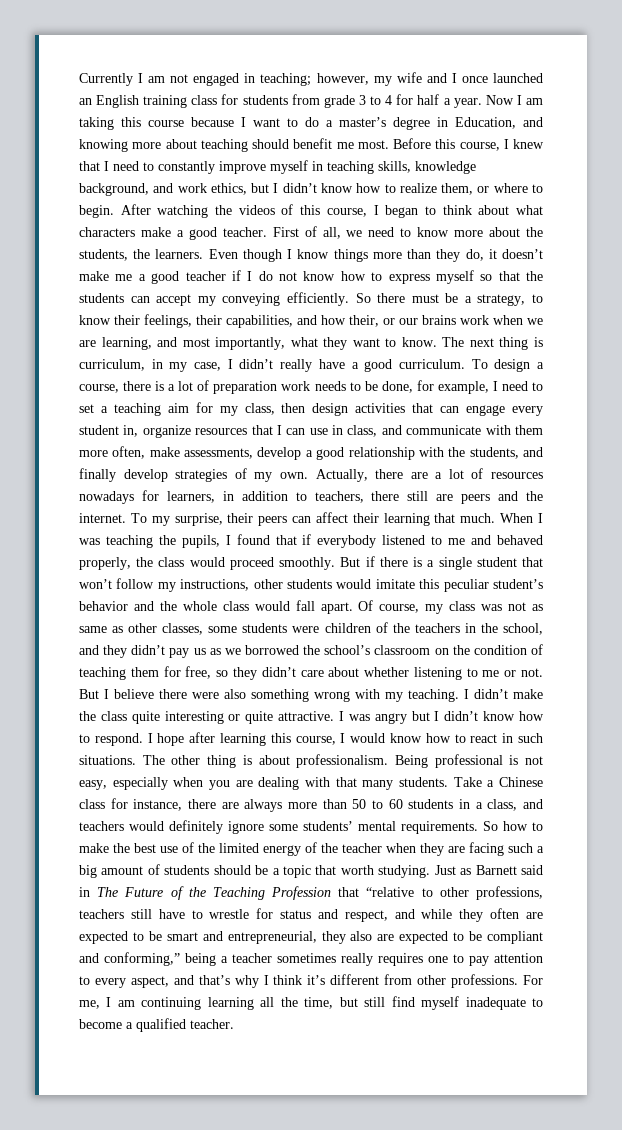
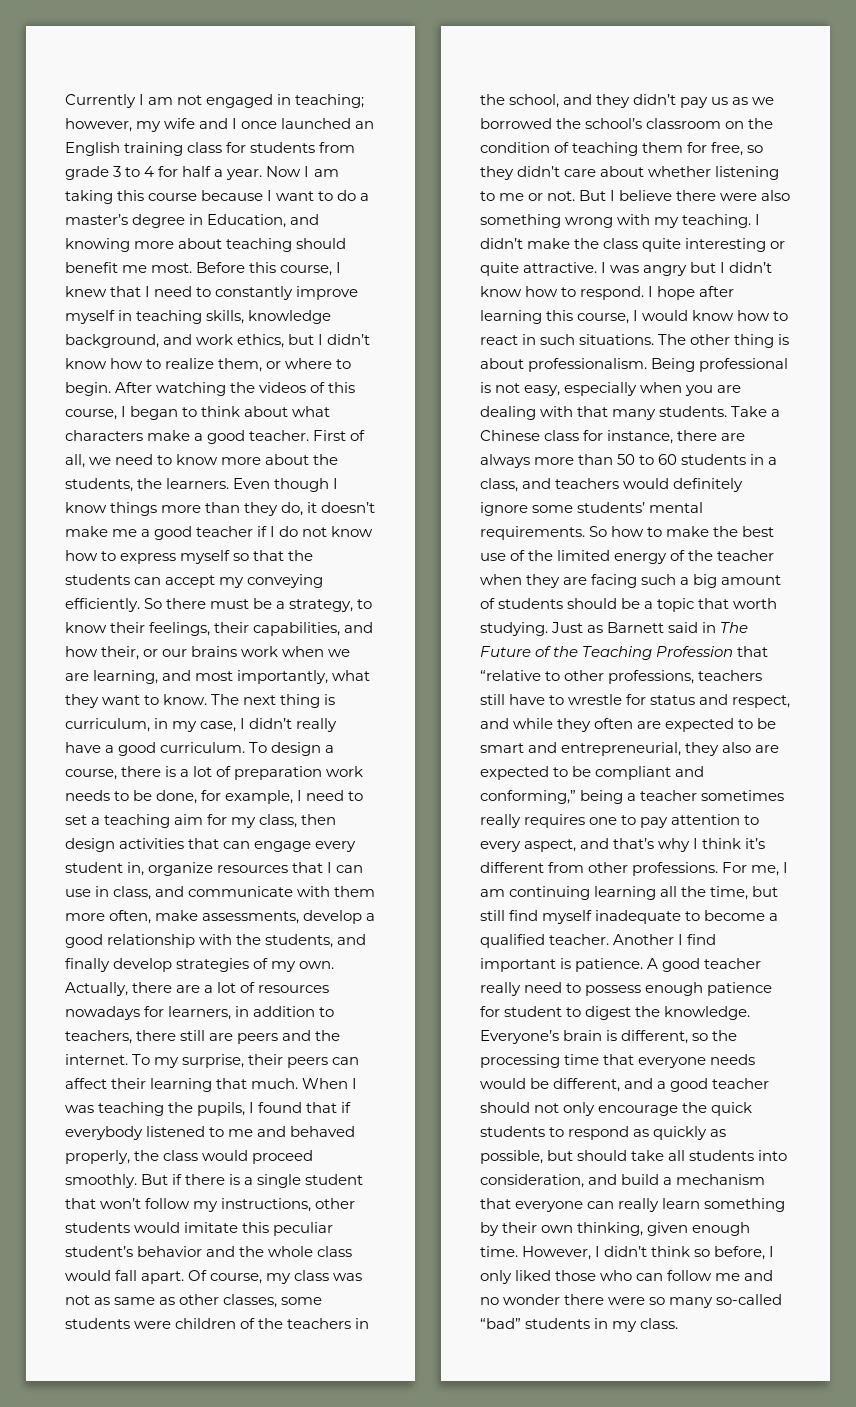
+ Another I find important is patience. A good teacher really need to possess enough patience for student to digest the knowledge. Everyone’s brain is different, so the processing time that everyone needs would be different, and a good teacher should not only encourage the quick students to respond as quickly as possible, but should take all students into consideration, and build a mechanism that everyone can really learn something by their own thinking, given enough time. However, I didn’t think so before, I only liked those who can follow me and no wonder there were so many so-called “bad” students in my class.

